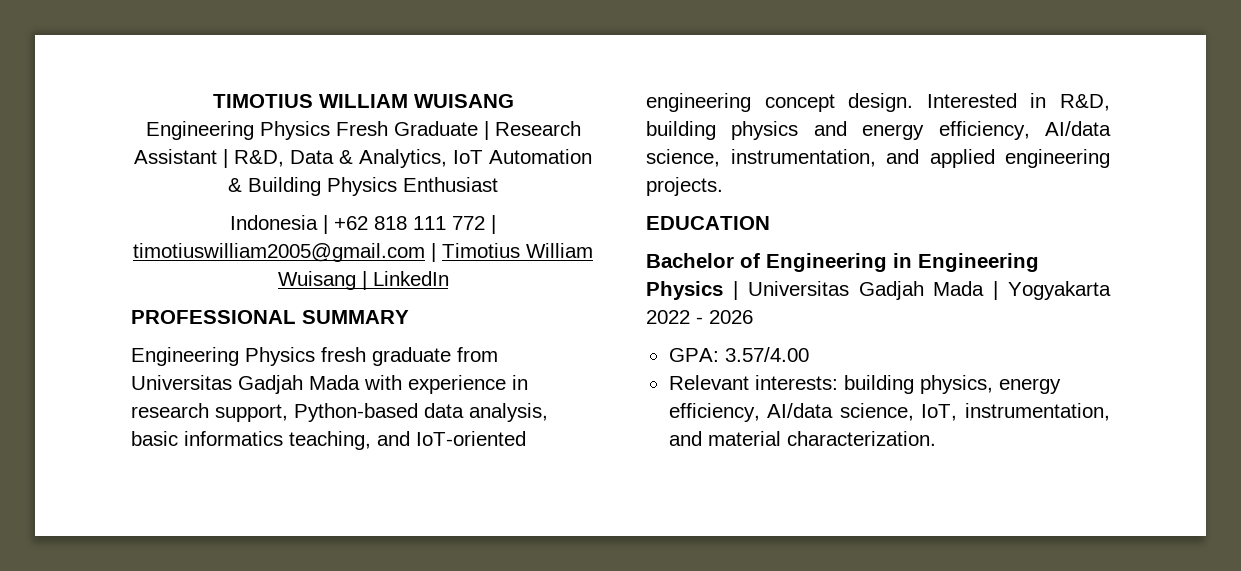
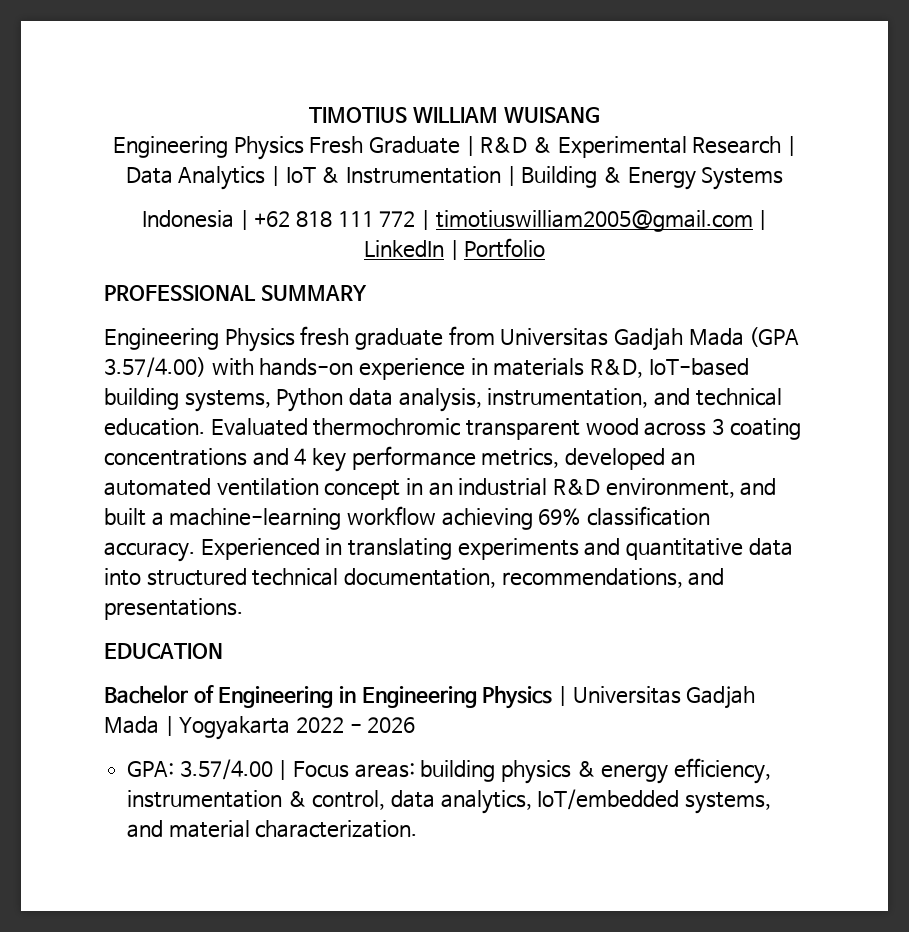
- Engineering Physics Fresh Graduate | Research Assistant | R&D, Data & Analytics, IoT Automation & Building Physics Enthusiast
+ Engineering Physics Fresh Graduate | R&D & Experimental Research | Data Analytics | IoT & Instrumentation | Building & Energy Systems
- Indonesia | +62 818 111 772 | timotiuswilliam2005@gmail.com | Timotius William Wuisang | LinkedIn
+ Indonesia | +62 818 111 772 | timotiuswilliam2005@gmail.com | LinkedIn | Portfolio
- Engineering Physics fresh graduate from Universitas Gadjah Mada with experience in research support, Python-based data analysis, basic informatics teaching, and IoT-oriented engineering concept design. Interested in R&D, building physics and energy efficiency, AI/data science, instrumentation, and applied engineering projects.
+ Engineering Physics fresh graduate from Universitas Gadjah Mada (GPA 3.57/4.00) with hands-on experience in materials R&D, IoT-based building systems, Python data analysis, instrumentation, and technical education. Evaluated thermochromic transparent wood across 3 coating concentrations and 4 key performance metrics, developed an automated ventilation concept in an industrial R&D environment, and built a machine-learning workflow achieving 69% classification accuracy. Experienced in translating experiments and quantitative data into structured technical documentation, recommendations, and presentations.
- GPA: 3.57/4.00
- Relevant interests: building physics, energy efficiency, AI/data science, IoT, instrumentation, and material characterization.
+ GPA: 3.57/4.00 | Focus areas: building physics & energy efficiency, instrumentation & control, data analytics, IoT/embedded systems, and material characterization.

